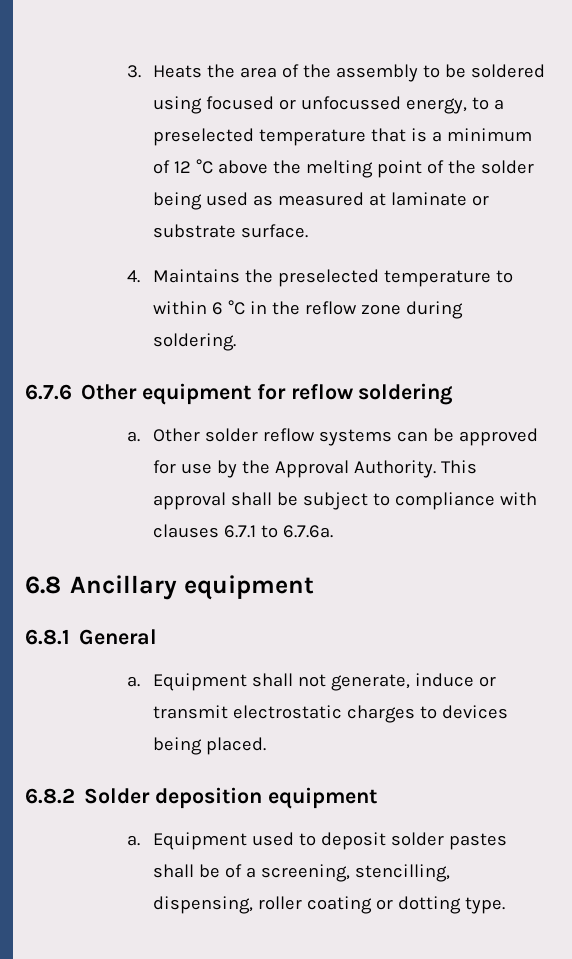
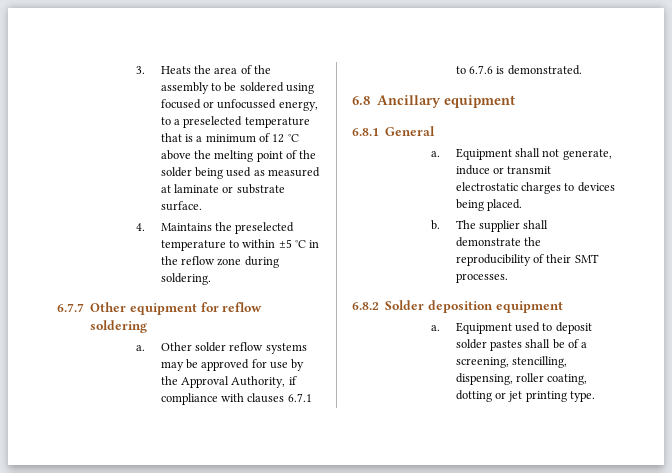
- 4. Maintains the preselected temperature to within 6 °C in the reflow zone during soldering.
+ 4. Maintains the preselected temperature to within ±5 °C in the reflow zone during soldering.
- 6.7.6 Other equipment for reflow soldering
+ 6.7.7 Other equipment for reflow soldering
- Other solder reflow systems can be approved for use by the Approval Authority. This approval shall be subject to compliance with clauses 6.7.1 to 6.7.6a.
+ Other solder reflow systems may be approved for use by the Approval Authority, if compliance with clauses 6.7.1 to 6.7.6 is demonstrated.
+ b. The supplier shall demonstrate the reproducibility of their SMT processes.
- Equipment used to deposit solder pastes shall be of a screening, stencilling, dispensing, roller coating or dotting type.
+ Equipment used to deposit solder pastes shall be of a screening, stencilling, dispensing, roller coating, dotting or jet printing type.

